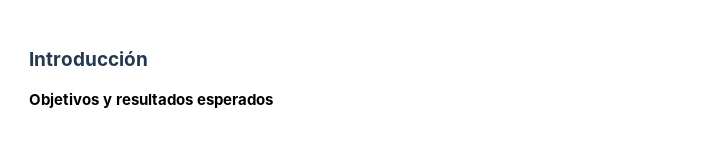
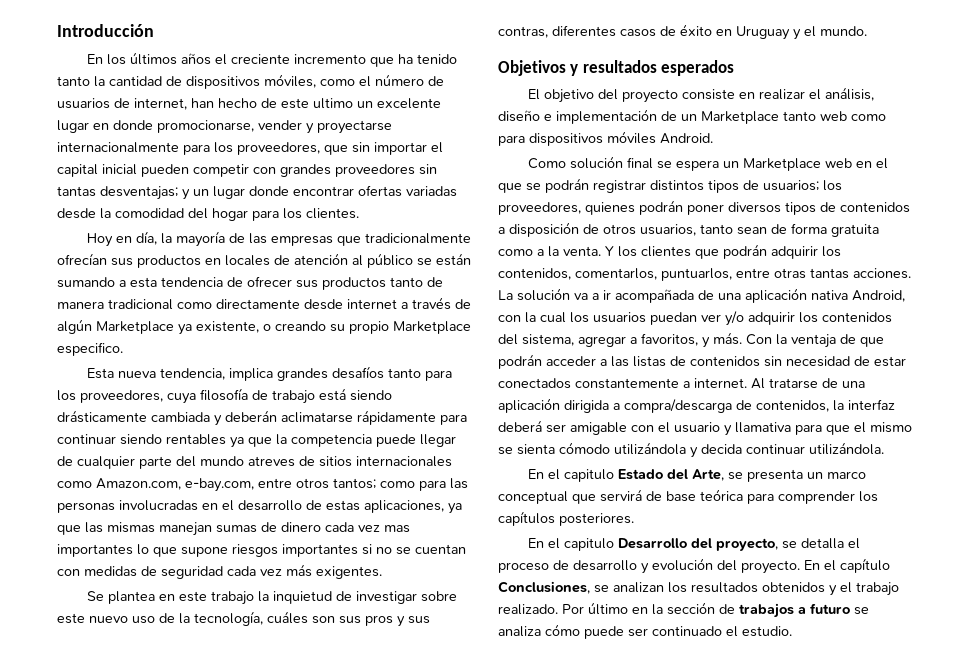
+ En los últimos años el creciente incremento que ha tenido tanto la cantidad de dispositivos móviles, como el número de usuarios de internet, han hecho de este ultimo un excelente lugar en donde promocionarse, vender y proyectarse internacionalmente para los proveedores, que sin importar el capital inicial pueden competir con grandes proveedores sin tantas desventajas; y un lugar donde encontrar ofertas variadas desde la comodidad del hogar para los clientes.
+ Hoy en día, la mayoría de las empresas que tradicionalmente ofrecían sus productos en locales de atención al público se están sumando a esta tendencia de ofrecer sus productos tanto de manera tradicional como directamente desde internet a través de algún Marketplace ya existente, o creando su propio Marketplace especifico.
+ Esta nueva tendencia, implica grandes desafíos tanto para los proveedores, cuya filosofía de trabajo está siendo drásticamente cambiada y deberán aclimatarse rápidamente para continuar siendo rentables ya que la competencia puede llegar de cualquier parte del mundo atreves de sitios internacionales como Amazon.com, e-bay.com, entre otros tantos; como para las personas involucradas en el desarrollo de estas aplicaciones, ya que las mismas manejan sumas de dinero cada vez mas importantes lo que supone riesgos importantes si no se cuentan con medidas de seguridad cada vez más exigentes.
+ Se plantea en este trabajo la inquietud de investigar sobre este nuevo uso de la tecnología, cuáles son sus pros y sus contras, diferentes casos de éxito en Uruguay y el mundo.
  Objetivos y resultados esperados
+ El objetivo del proyecto consiste en realizar el análisis, diseño e implementación de un Marketplace tanto web como para dispositivos móviles Android.
+ Como solución final se espera un Marketplace web en el que se podrán registrar distintos tipos de usuarios; los proveedores, quienes podrán poner diversos tipos de contenidos a disposición de otros usuarios, tanto sean de forma gratuita como a la venta. Y los clientes que podrán adquirir los contenidos, comentarlos, puntuarlos, entre otras tantas acciones. La solución va a ir acompañada de una aplicación nativa Android, con la cual los usuarios puedan ver y/o adquirir los contenidos del sistema, agregar a favoritos, y más. Con la ventaja de que podrán acceder a las listas de contenidos sin necesidad de estar conectados constantemente a internet. Al tratarse de una aplicación dirigida a compra/descarga de contenidos, la interfaz deberá ser amigable con el usuario y llamativa para que el mismo se sienta cómodo utilizándola y decida continuar utilizándola.
+ En el capitulo Estado del Arte, se presenta un marco conceptual que servirá de base teórica para comprender los capítulos posteriores.
+ En el capitulo Desarrollo del proyecto, se detalla el proceso de desarrollo y evolución del proyecto. En el capítulo Conclusiones, se analizan los resultados obtenidos y el trabajo realizado. Por último en la sección de trabajos a futuro se analiza cómo puede ser continuado el estudio.

